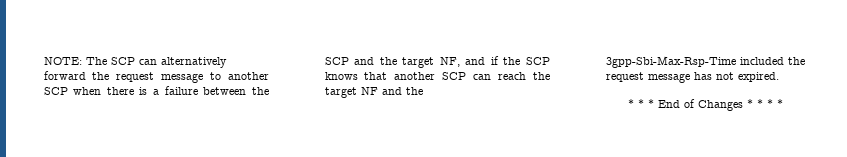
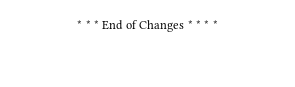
- NOTE: The SCP can alternatively forward the request message to another SCP when there is a failure between the SCP and the target NF, and if the SCP knows that another SCP can reach the target NF and the 3gpp-Sbi-Max-Rsp-Time included the request message has not expired.

